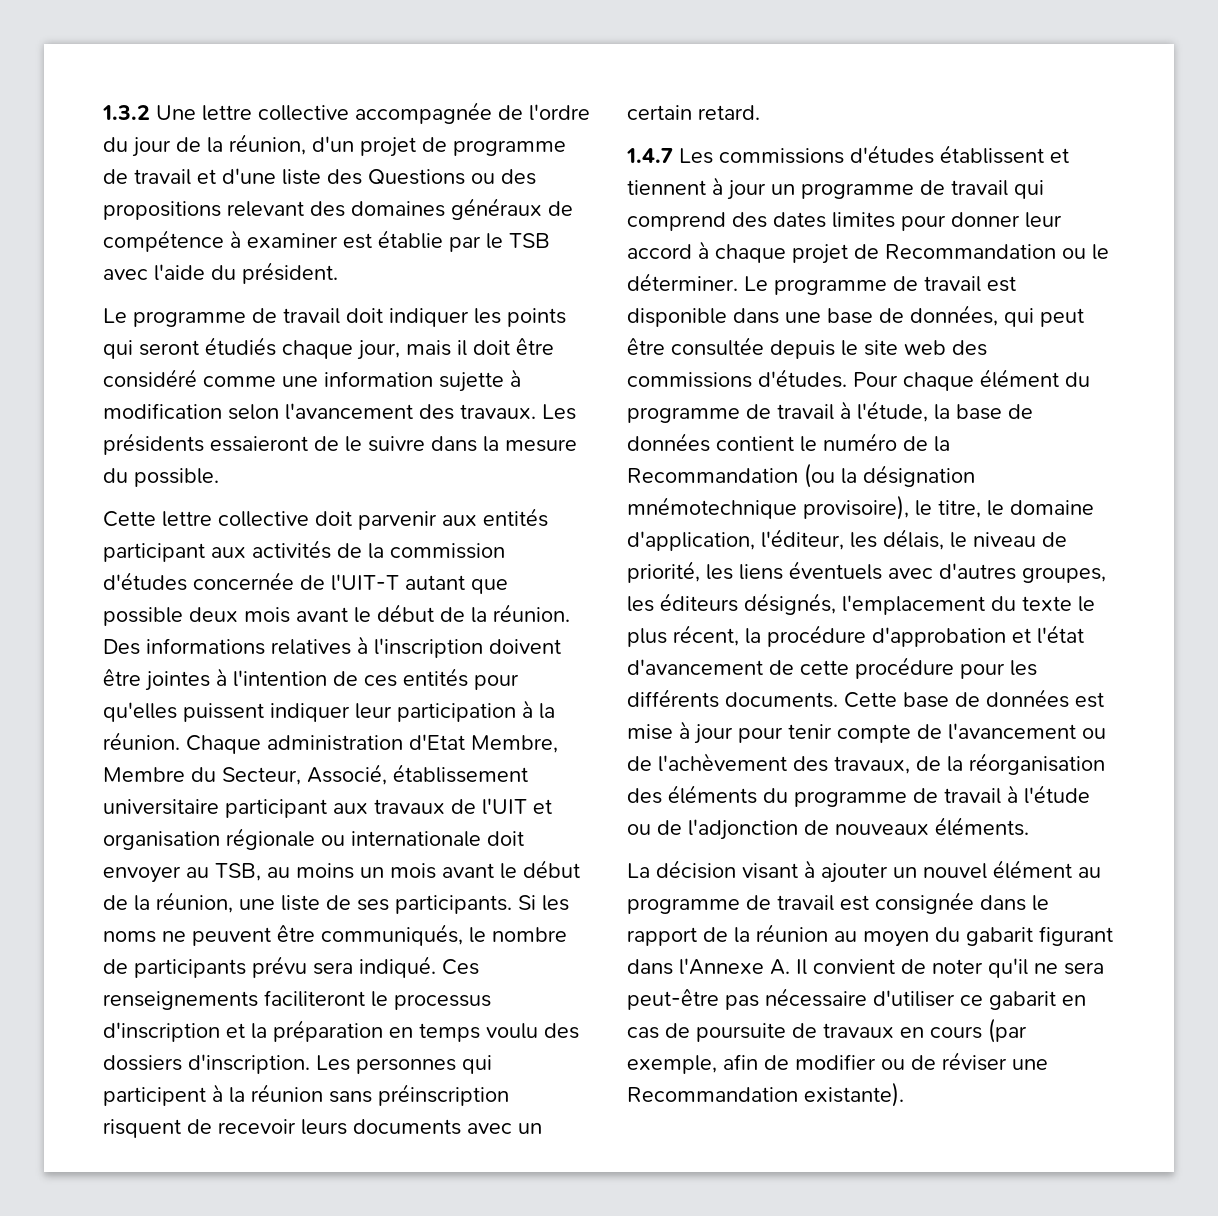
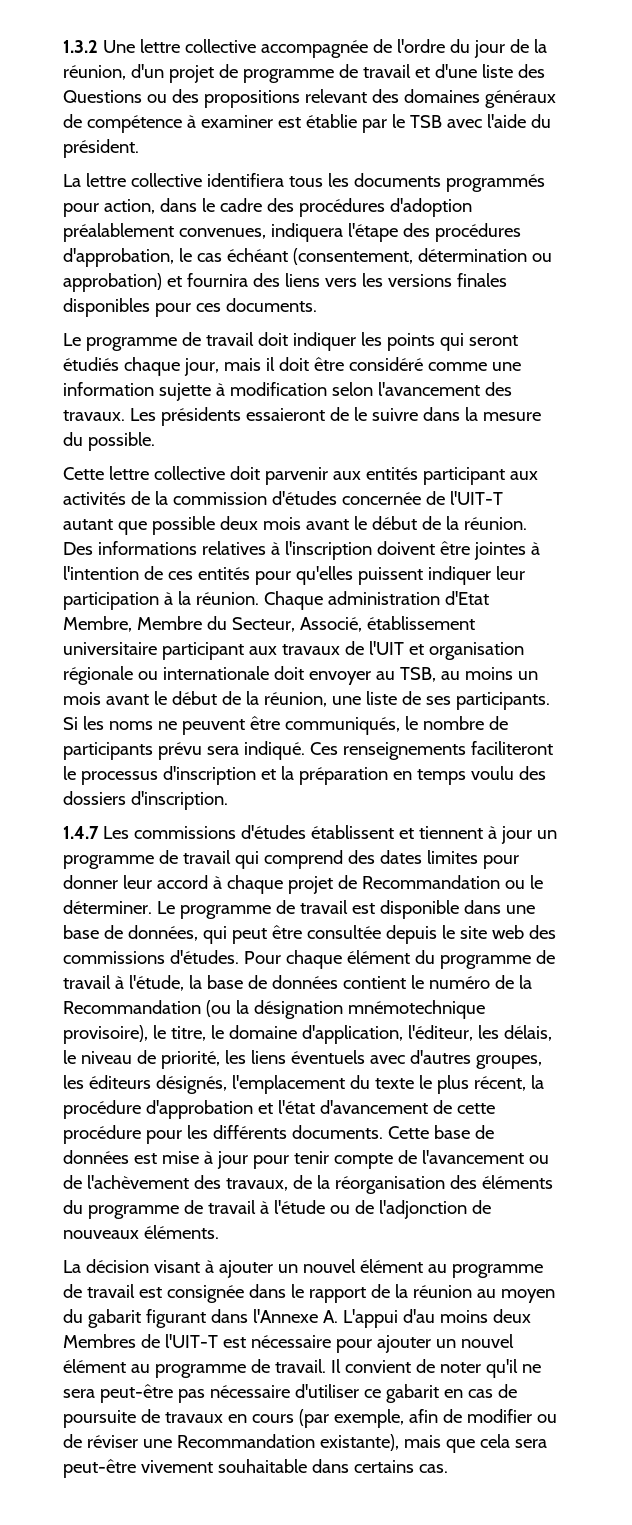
+ La lettre collective identifiera tous les documents programmés pour action, dans le cadre des procédures d'adoption préalablement convenues, indiquera l'étape des procédures d'approbation, le cas échéant (consentement, détermination ou approbation) et fournira des liens vers les versions finales disponibles pour ces documents.
- Les personnes qui participent à la réunion sans préinscription risquent de recevoir leurs documents avec un certain retard.
- La décision visant à ajouter un nouvel élément au programme de travail est consignée dans le rapport de la réunion au moyen du gabarit figurant dans l'Annexe A. Il convient de noter qu'il ne sera peut-être pas nécessaire d'utiliser ce gabarit en cas de poursuite de travaux en cours (par exemple, afin de modifier ou de réviser une Recommandation existante).
+ La décision visant à ajouter un nouvel élément au programme de travail est consignée dans le rapport de la réunion au moyen du gabarit figurant dans l'Annexe A. L'appui d'au moins deux Membres de l'UIT-T est nécessaire pour ajouter un nouvel élément au programme de travail. Il convient de noter qu'il ne sera peut-être pas nécessaire d'utiliser ce gabarit en cas de poursuite de travaux en cours (par exemple, afin de modifier ou de réviser une Recommandation existante), mais que cela sera peut-être vivement souhaitable dans certains cas.

